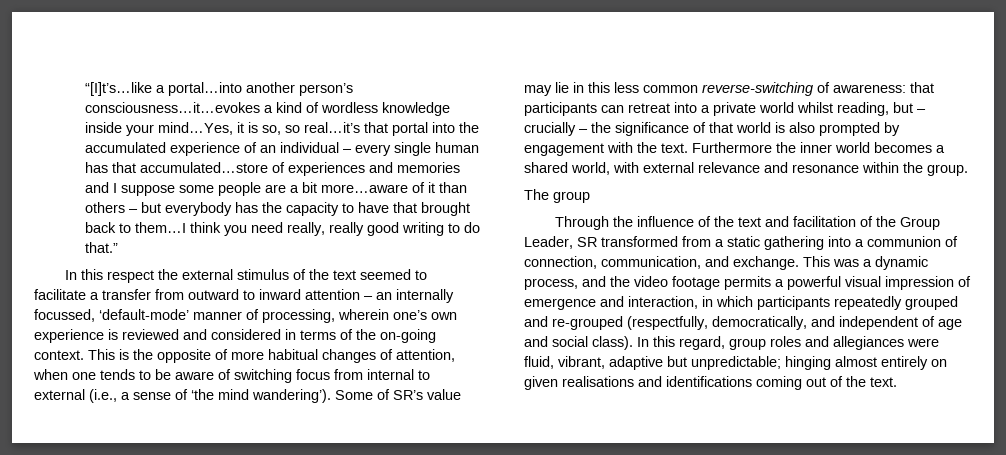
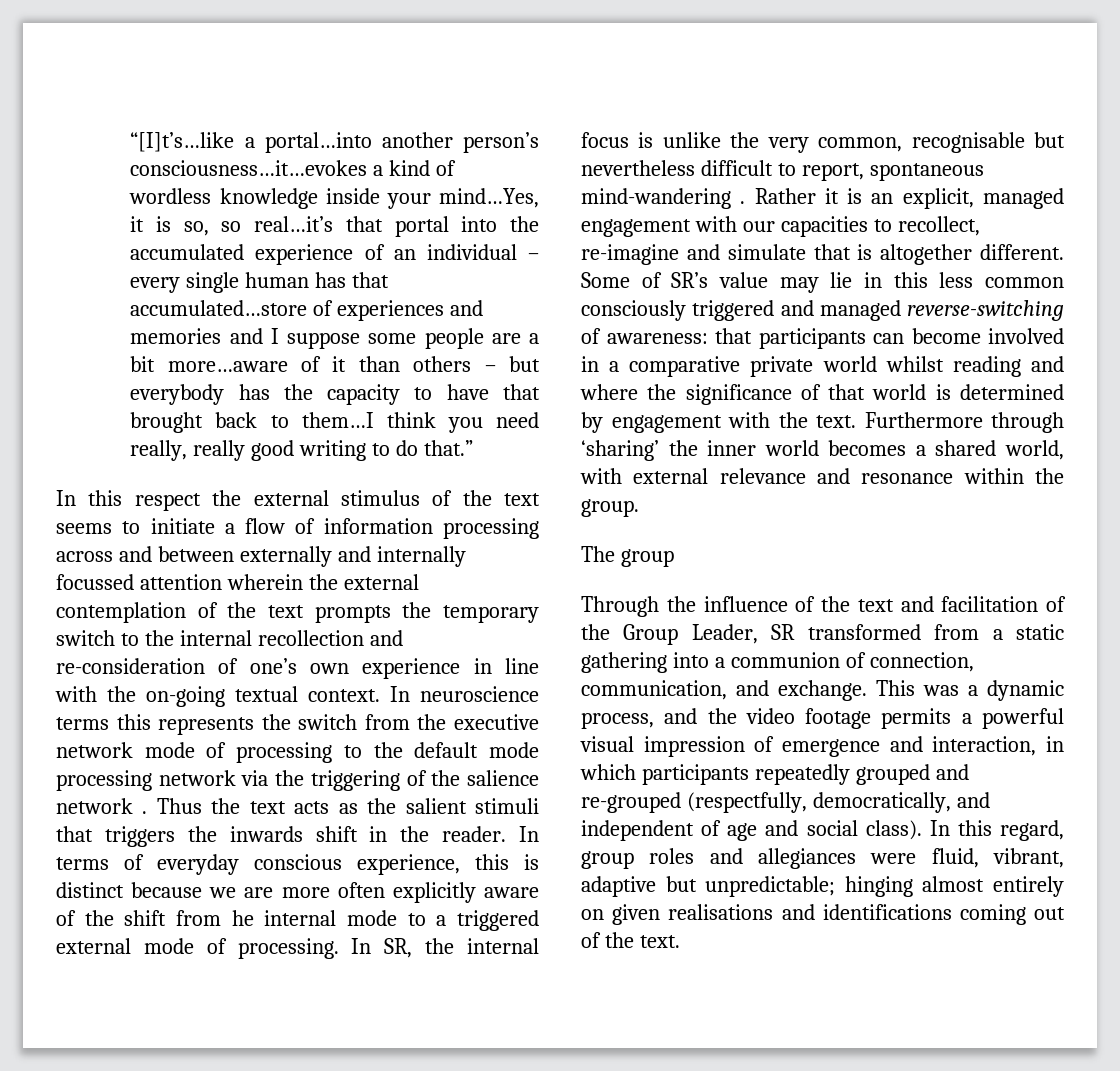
- In this respect the external stimulus of the text seemed to facilitate a transfer from outward to inward attention – an internally focussed, ‘default-mode’ manner of processing, wherein one’s own experience is reviewed and considered in terms of the on-going context. This is the opposite of more habitual changes of attention, when one tends to be aware of switching focus from internal to external (i.e., a sense of ‘the mind wandering’).
+ In this respect the external stimulus of the text seems to initiate a flow of information processing across and between externally and internally focussed attention wherein the external contemplation of the text prompts the temporary switch to the internal recollection and re-consideration of one’s own experience in line with the on-going textual context. In neuroscience terms this represents the switch from the executive network mode of processing to the default mode processing network via the triggering of the salience network . Thus the text acts as the salient stimuli that triggers the inwards shift in the reader. In terms of everyday conscious experience, this is distinct because we are more often explicitly aware of the shift from he internal mode to a triggered external mode of processing. In SR, the internal focus is unlike the very common, recognisable but nevertheless difficult to report, spontaneous mind-wandering . Rather it is an explicit, managed engagement with our capacities to recollect, re-imagine and simulate that is altogether different.
- Some of SR’s value may lie in this less common reverse-switching of awareness: that participants can retreat into a private world whilst reading, but – crucially – the significance of that world is also prompted by engagement with the text.
+ Some of SR’s value may lie in this less common consciously triggered and managed reverse-switching of awareness: that participants can become involved in a comparative private world whilst reading and where the significance of that world is determined by engagement with the text.
- Furthermore the inner world becomes a shared world, with external relevance and resonance within the group.
+ Furthermore through ‘sharing’ the inner world becomes a shared world, with external relevance and resonance within the group.

